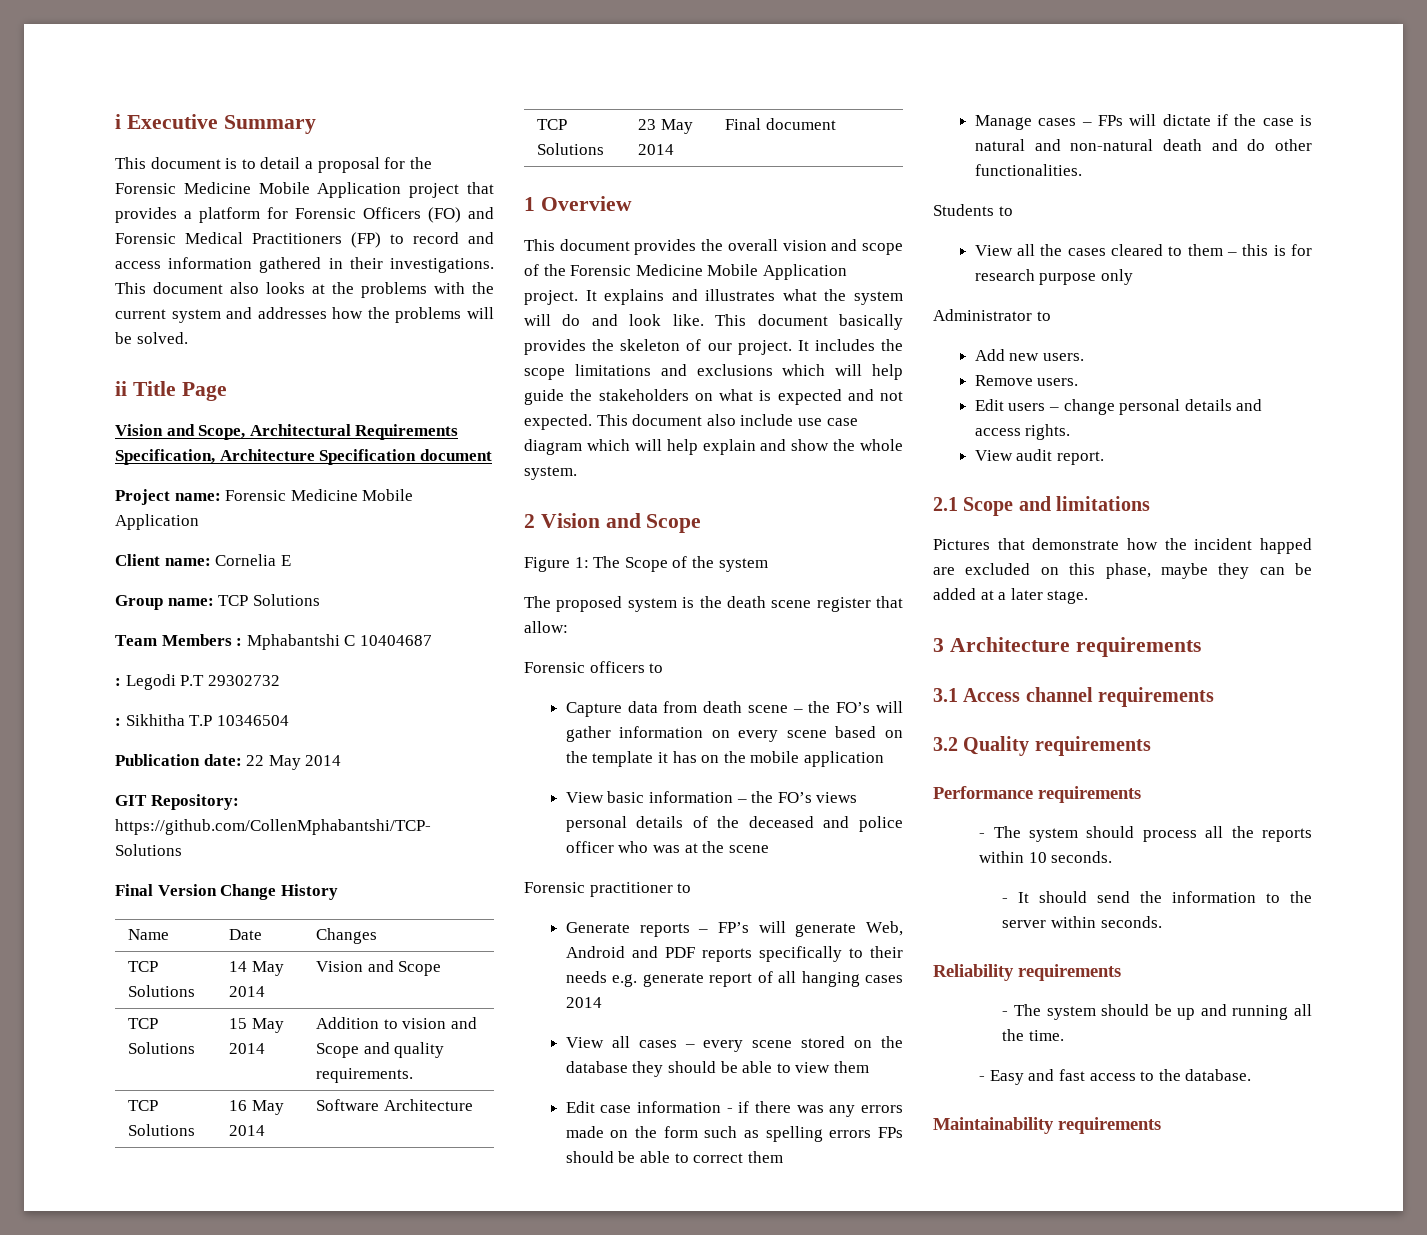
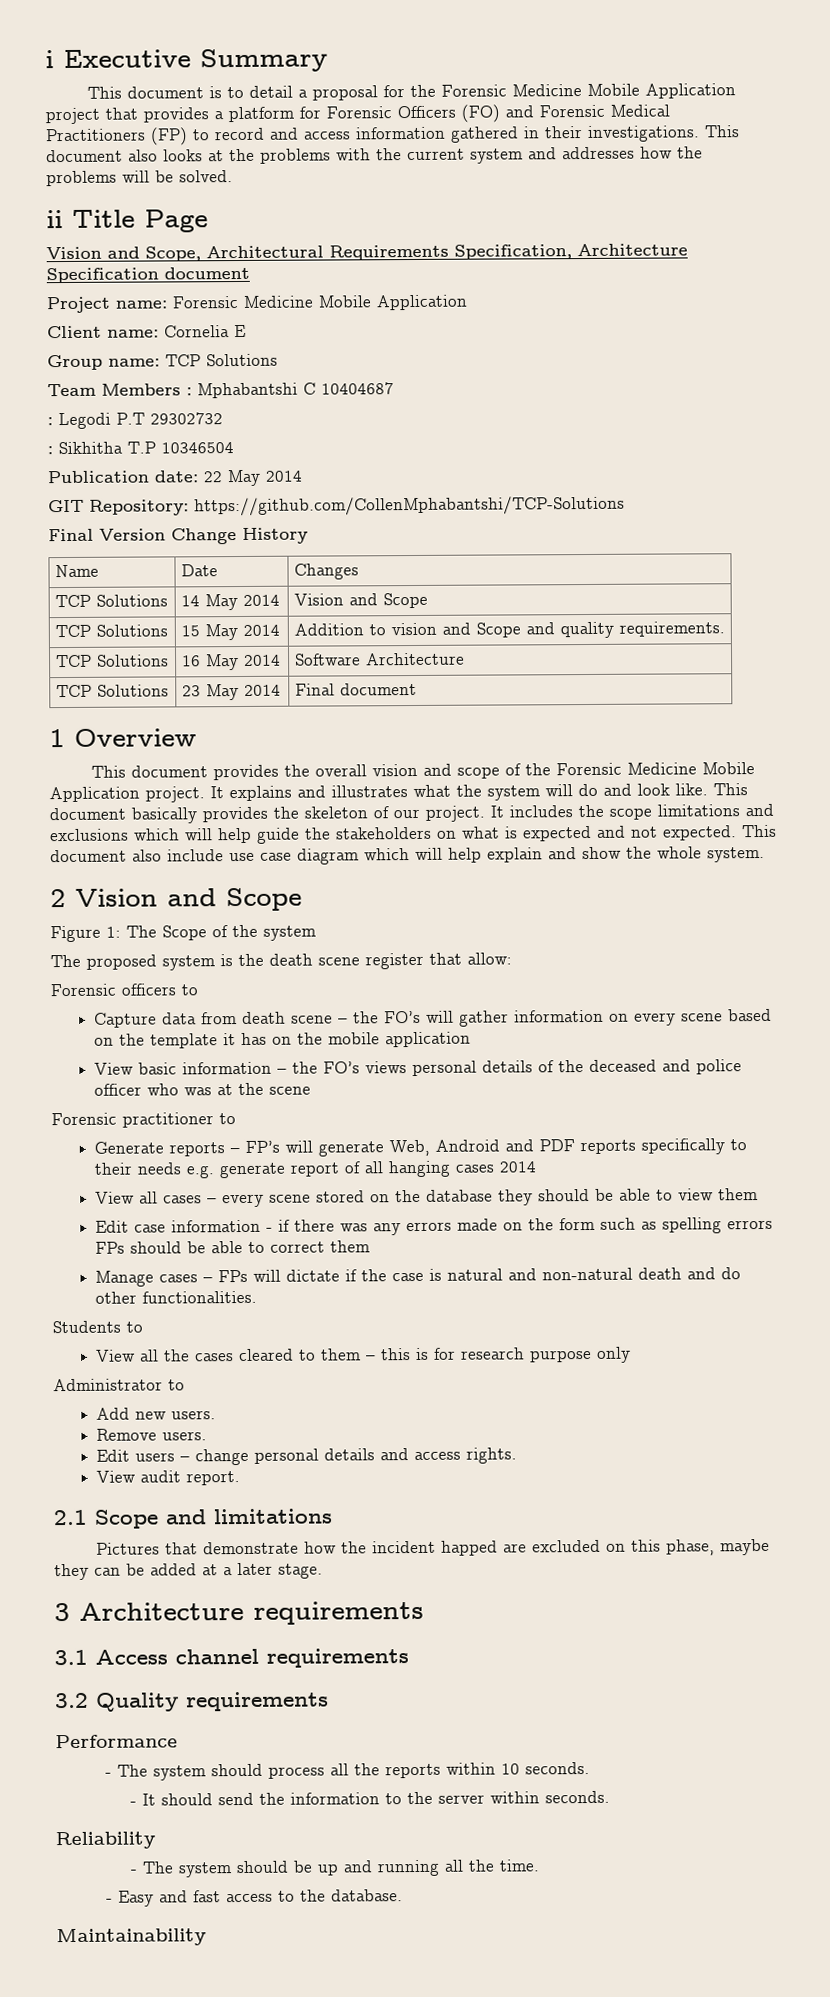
- Performance requirements
+ Performance
- Reliability requirements
+ Reliability
- Maintainability requirements
+ Maintainability

